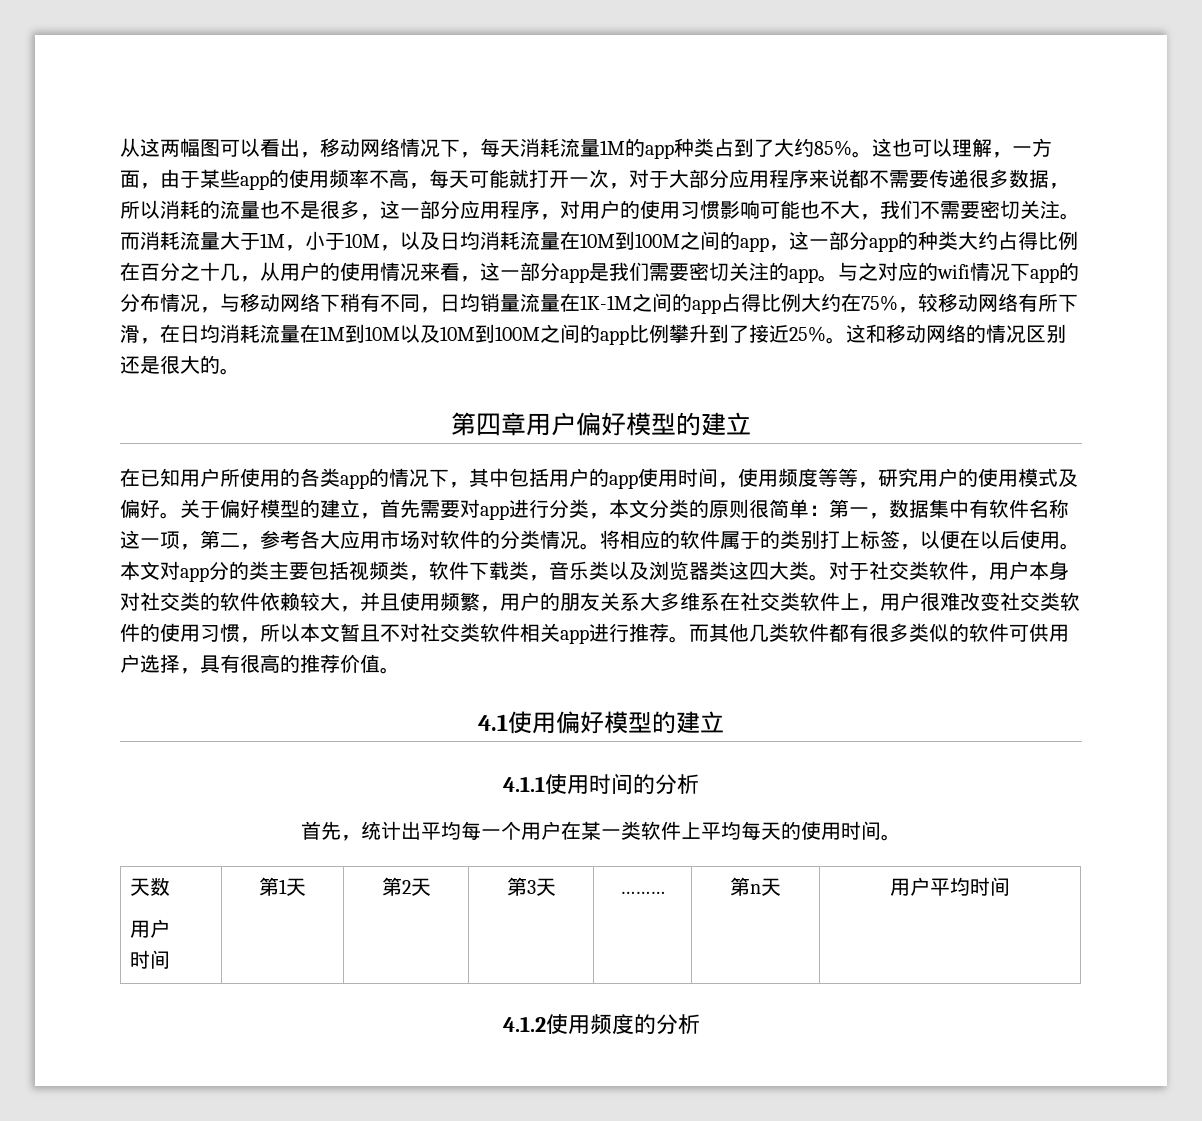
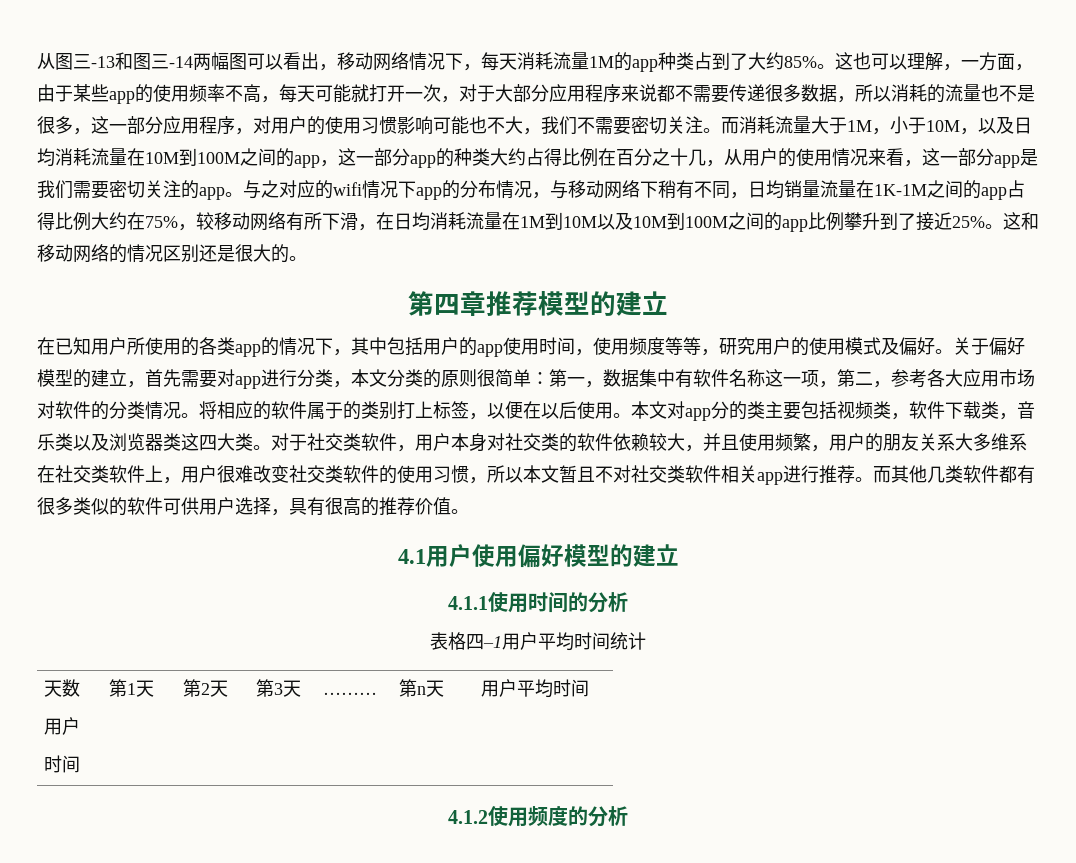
- 从这两幅图可以看出，移动网络情况下，每天消耗流量1M的app种类占到了大约85%。
+ 从图三-13和图三-14两幅图可以看出，移动网络情况下，每天消耗流量1M的app种类占到了大约85%。
- 第四章用户偏好模型的建立
+ 第四章推荐模型的建立
- 4.1使用偏好模型的建立
+ 4.1用户使用偏好模型的建立
- 首先，统计出平均每一个用户在某一类软件上平均每天的使用时间。
+ 表格四–1用户平均时间统计

